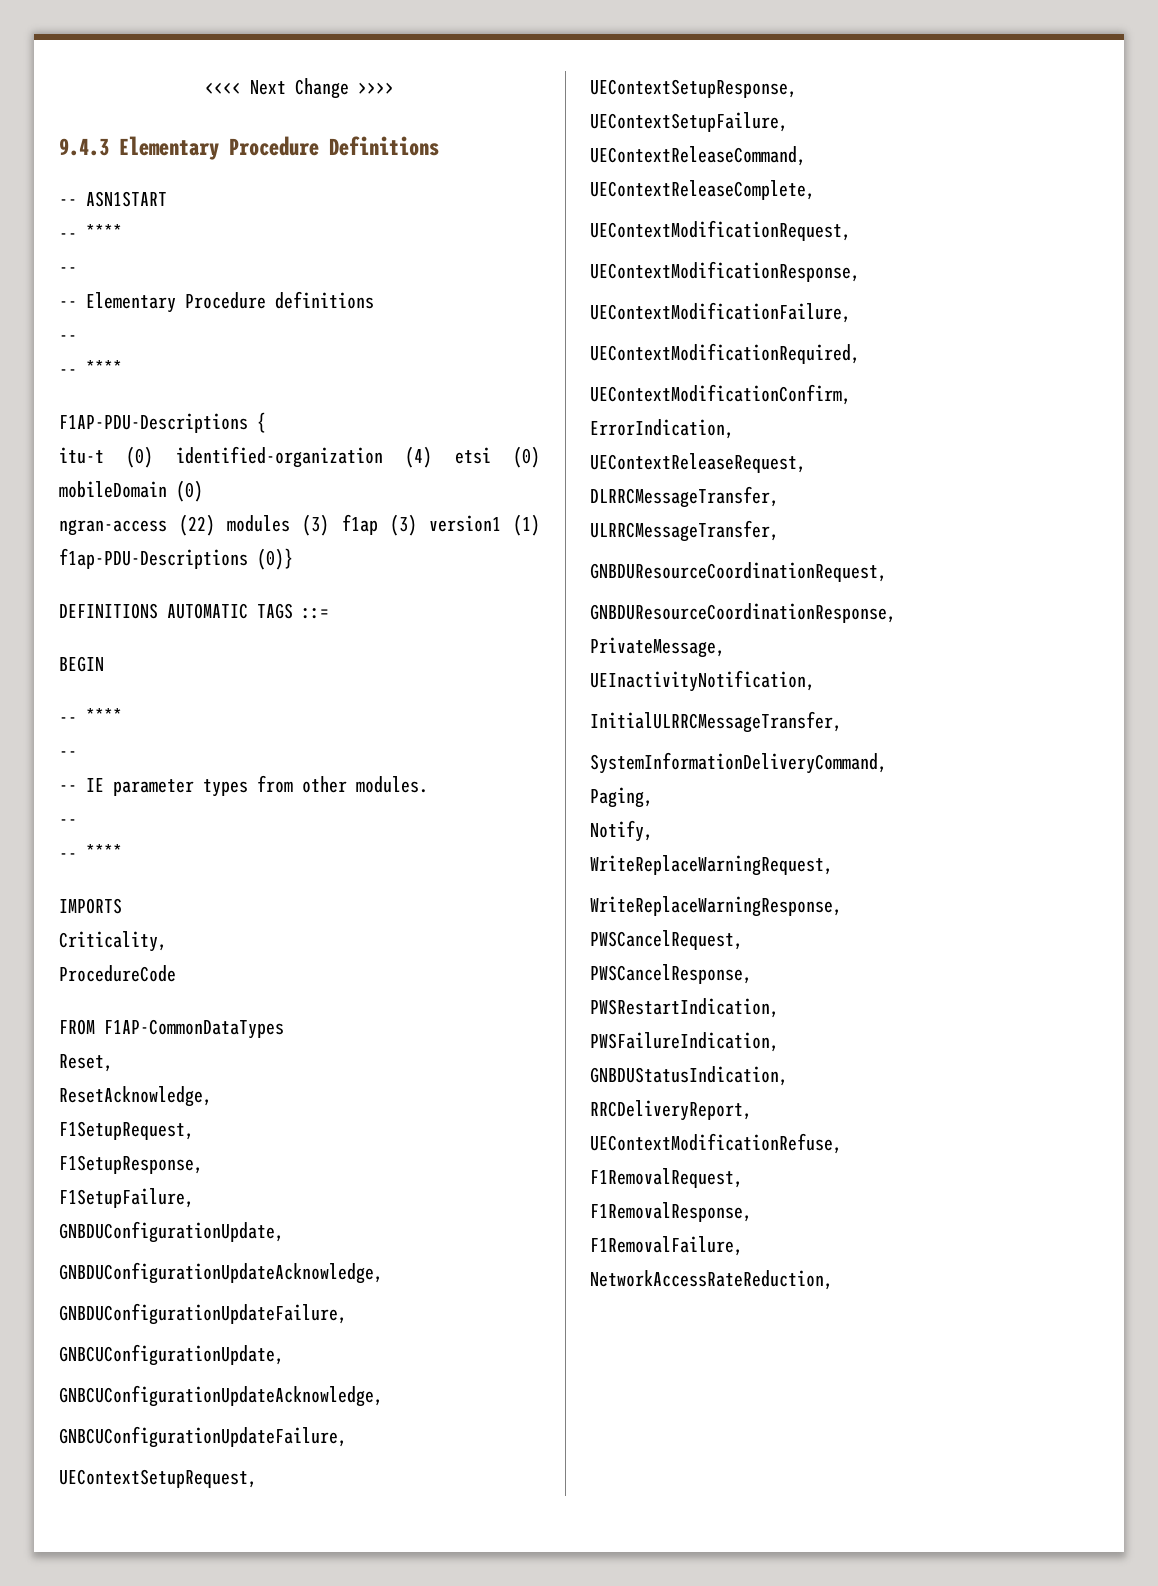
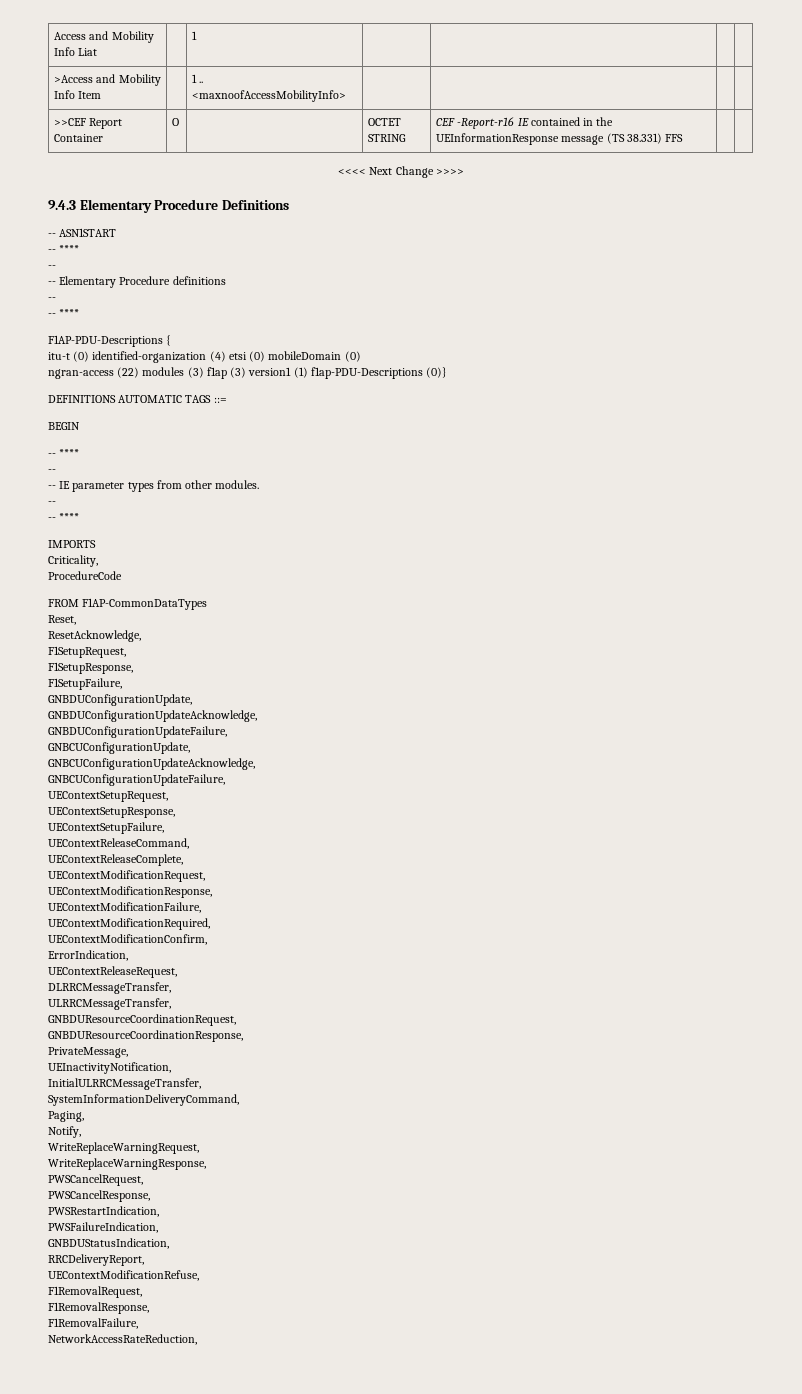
+ Access and Mobility Info Liat | | 1 | | | |
+ >Access and Mobility Info Item | | 1 .. <maxnoofAccessMobilityInfo> | | | |
+ >>CEF Report Container | O | | OCTET STRING | CEF -Report-r16 IE contained in the UEInformationResponse message (TS 38.331) FFS | |

